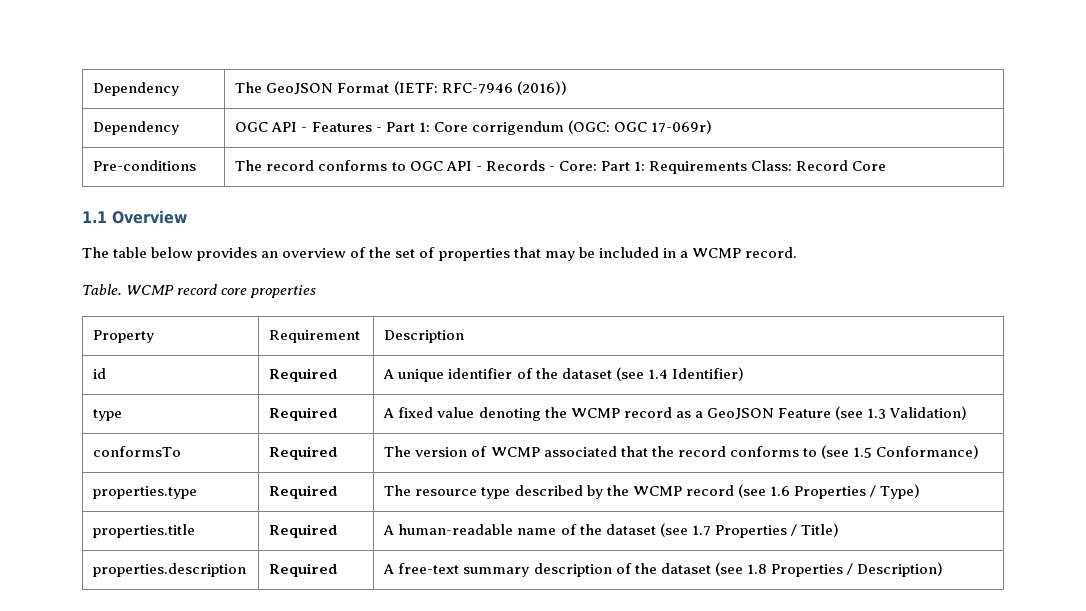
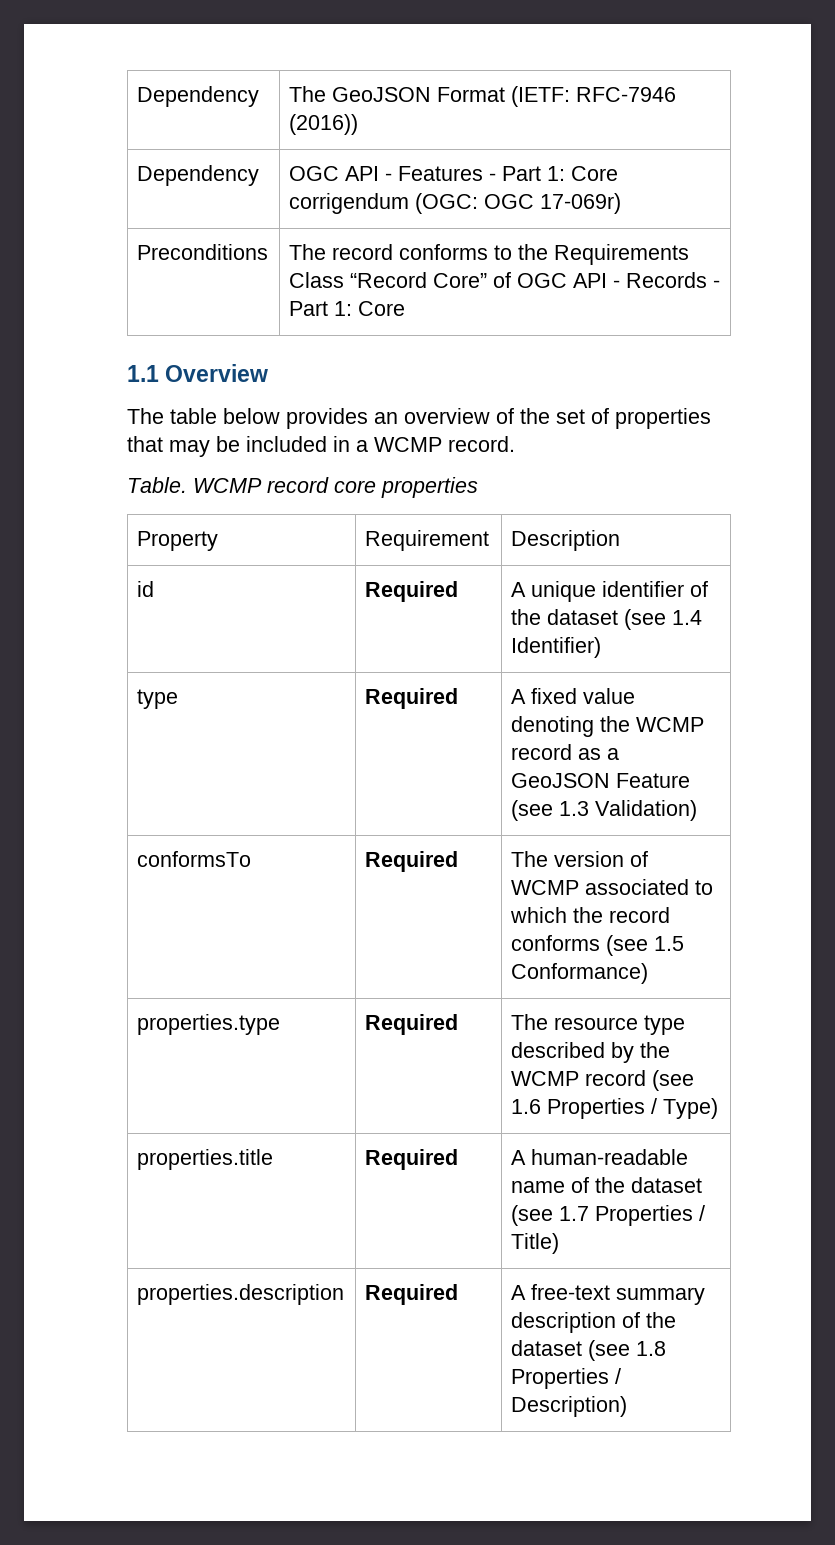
- Pre-conditions | The record conforms to OGC API - Records - Core: Part 1: Requirements Class: Record Core
+ Preconditions | The record conforms to the Requirements Class “Record Core” of OGC API - Records - Part 1: Core
- conformsTo | Required | The version of WCMP associated that the record conforms to (see 1.5 Conformance)
+ conformsTo | Required | The version of WCMP associated to which the record conforms (see 1.5 Conformance)

